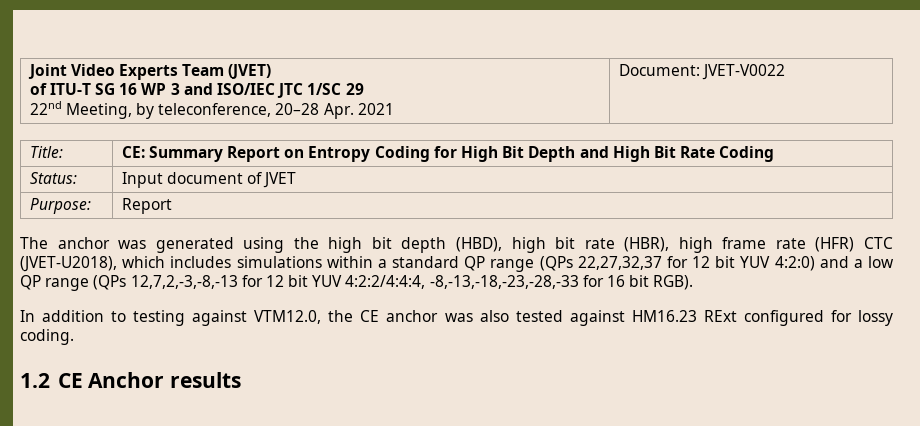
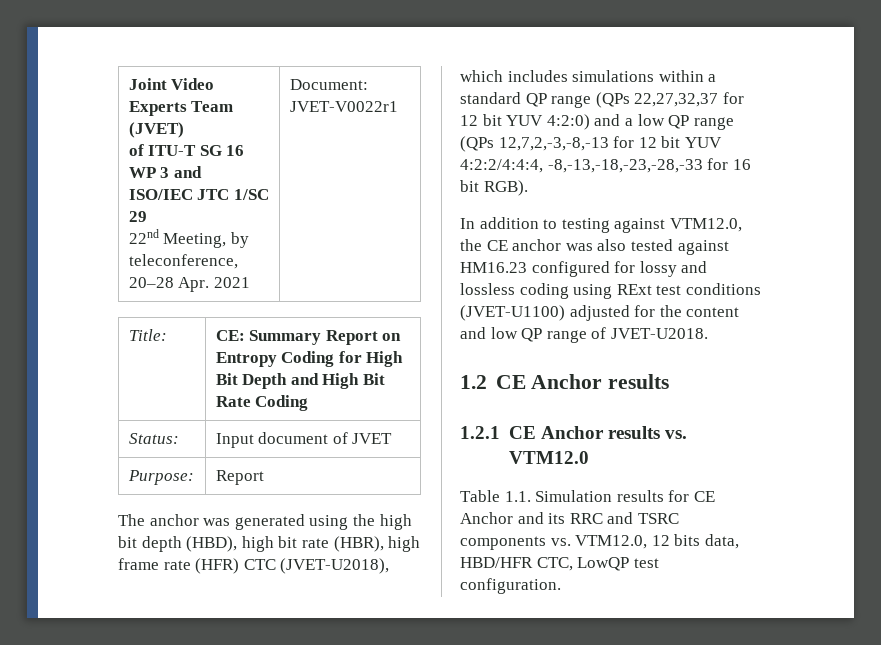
  Joint Video Experts Team (JVET)
  of ITU-T SG 16 WP 3 and ISO/IEC JTC 1/SC 29
- 22nd Meeting, by teleconference, 20–28 Apr. 2021 | Document: JVET-V0022
+ 22nd Meeting, by teleconference, 20–28 Apr. 2021 | Document: JVET-V0022r1
- In addition to testing against VTM12.0, the CE anchor was also tested against HM16.23 RExt configured for lossy coding.
+ In addition to testing against VTM12.0, the CE anchor was also tested against HM16.23 configured for lossy and lossless coding using RExt test conditions (JVET-U1100) adjusted for the content and low QP range of JVET-U2018.
  1.2 CE Anchor results
+ 1.2.1 CE Anchor results vs. VTM12.0
+ Table 1.1. Simulation results for CE Anchor and its RRC and TSRC components vs. VTM12.0, 12 bits data, HBD/HFR CTC, LowQP test configuration.

